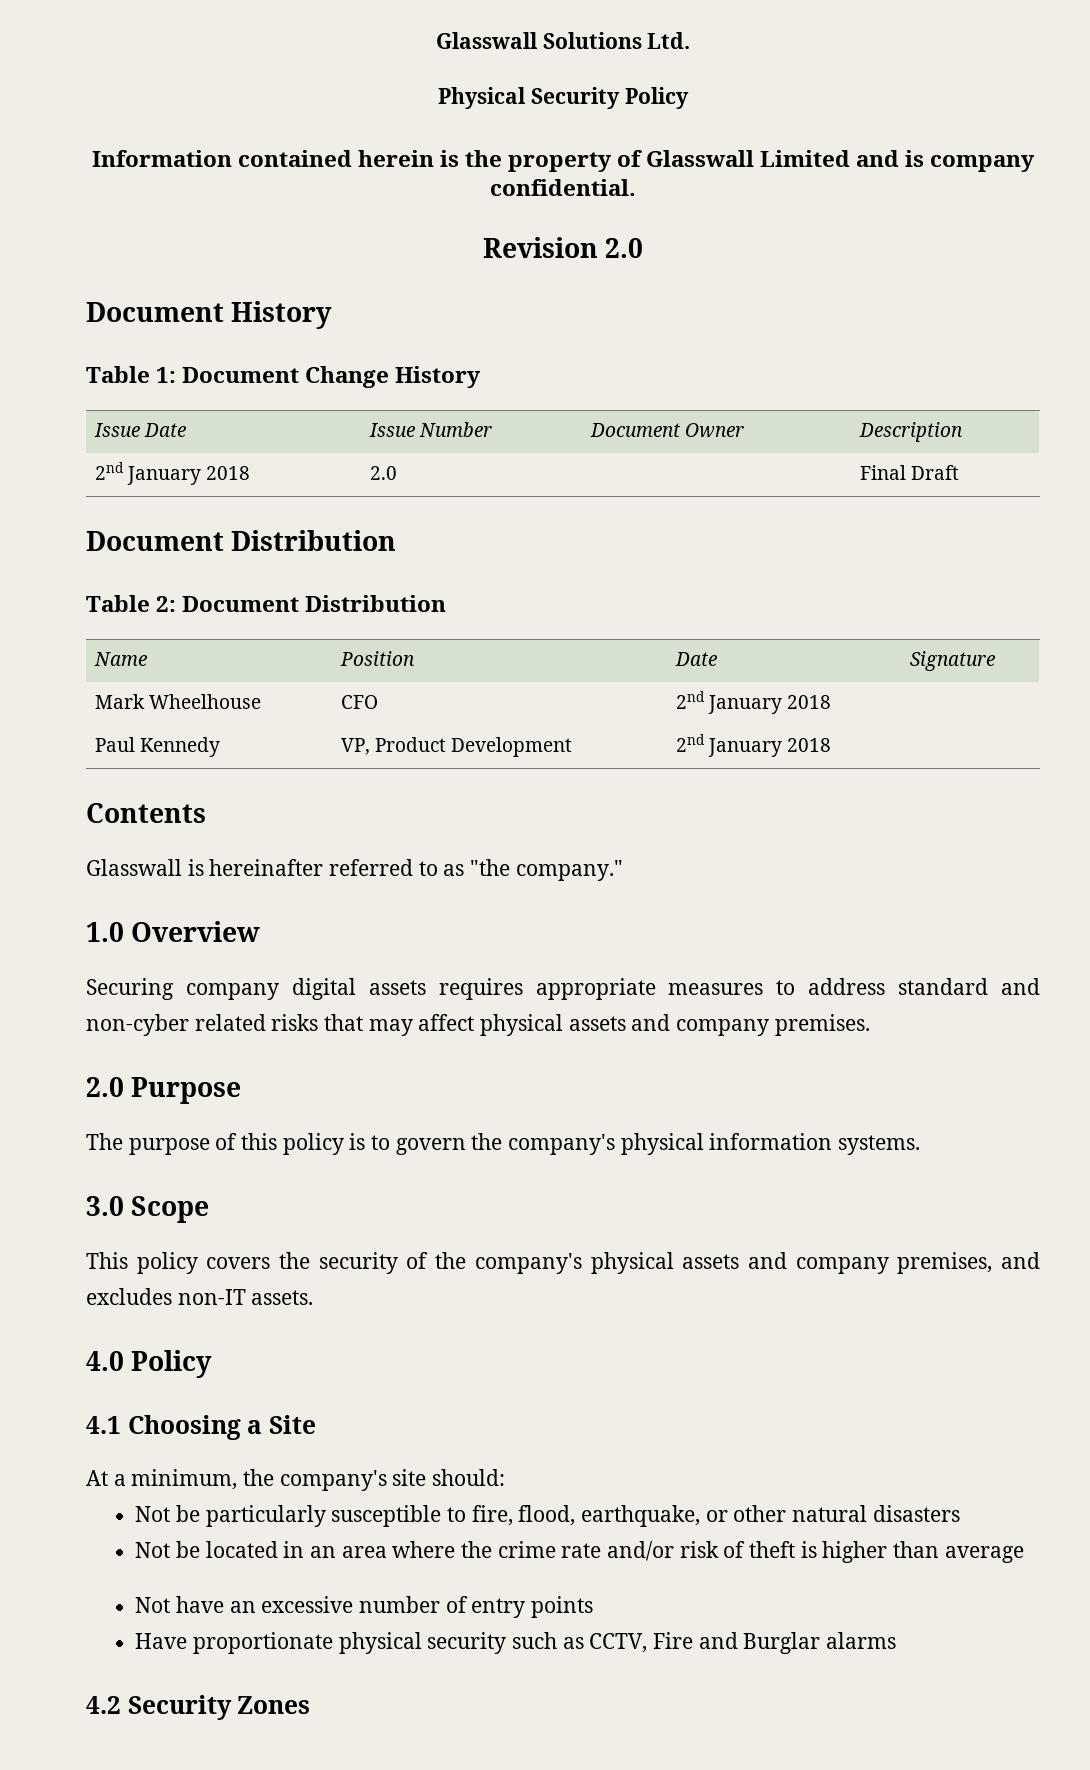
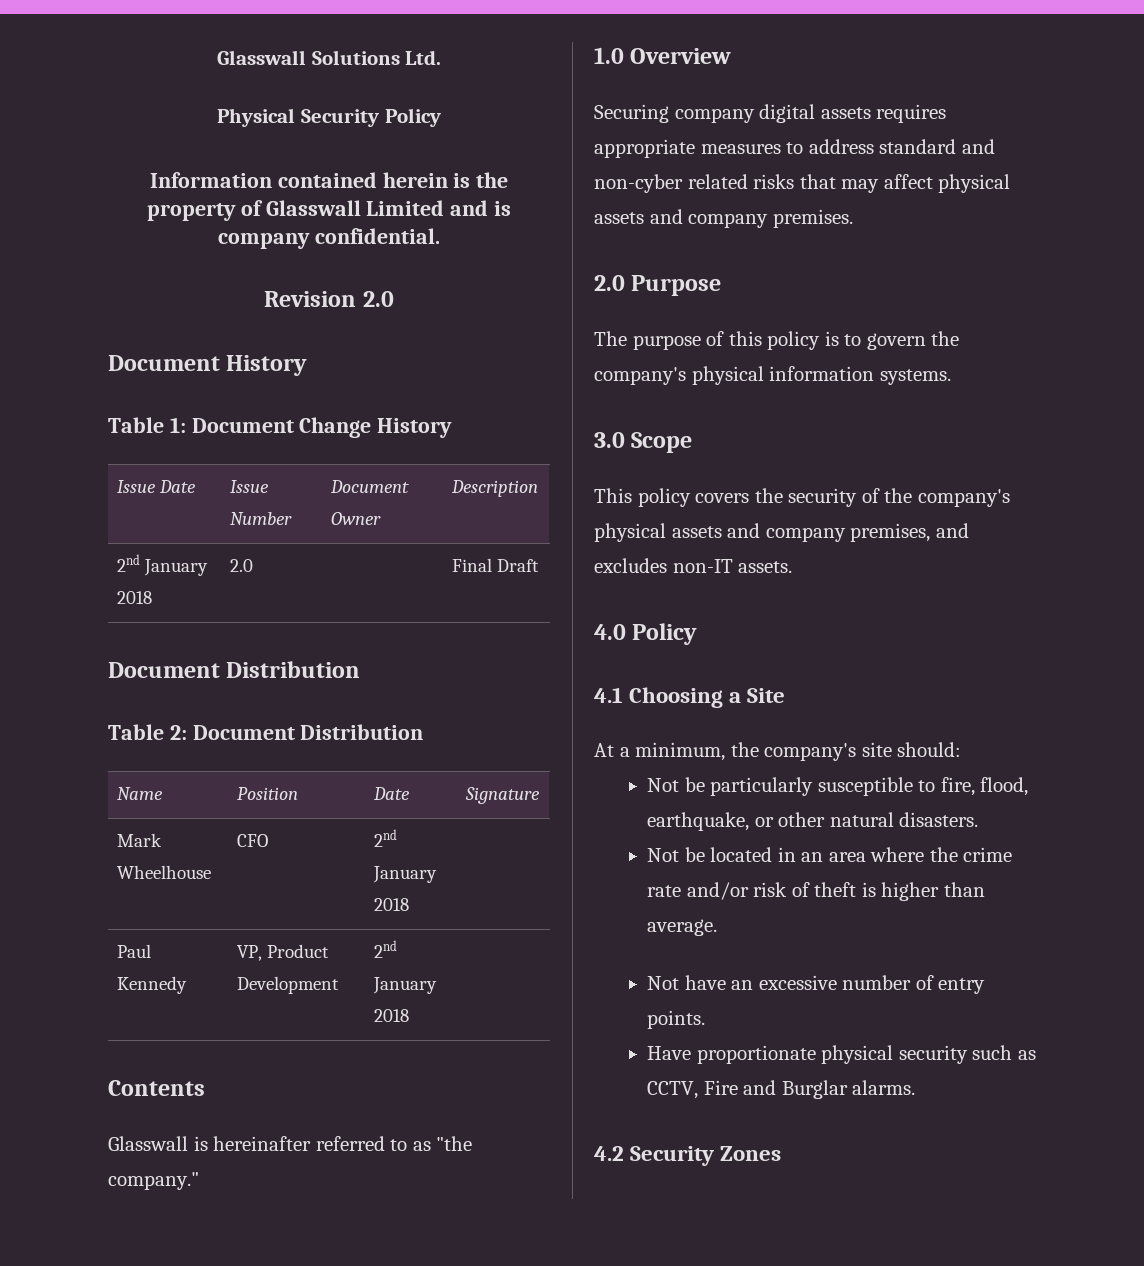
- Not be particularly susceptible to fire, flood, earthquake, or other natural disasters
+ Not be particularly susceptible to fire, flood, earthquake, or other natural disasters.
- Not be located in an area where the crime rate and/or risk of theft is higher than average
+ Not be located in an area where the crime rate and/or risk of theft is higher than average.
- Not have an excessive number of entry points
+ Not have an excessive number of entry points.
- Have proportionate physical security such as CCTV, Fire and Burglar alarms
+ Have proportionate physical security such as CCTV, Fire and Burglar alarms.

